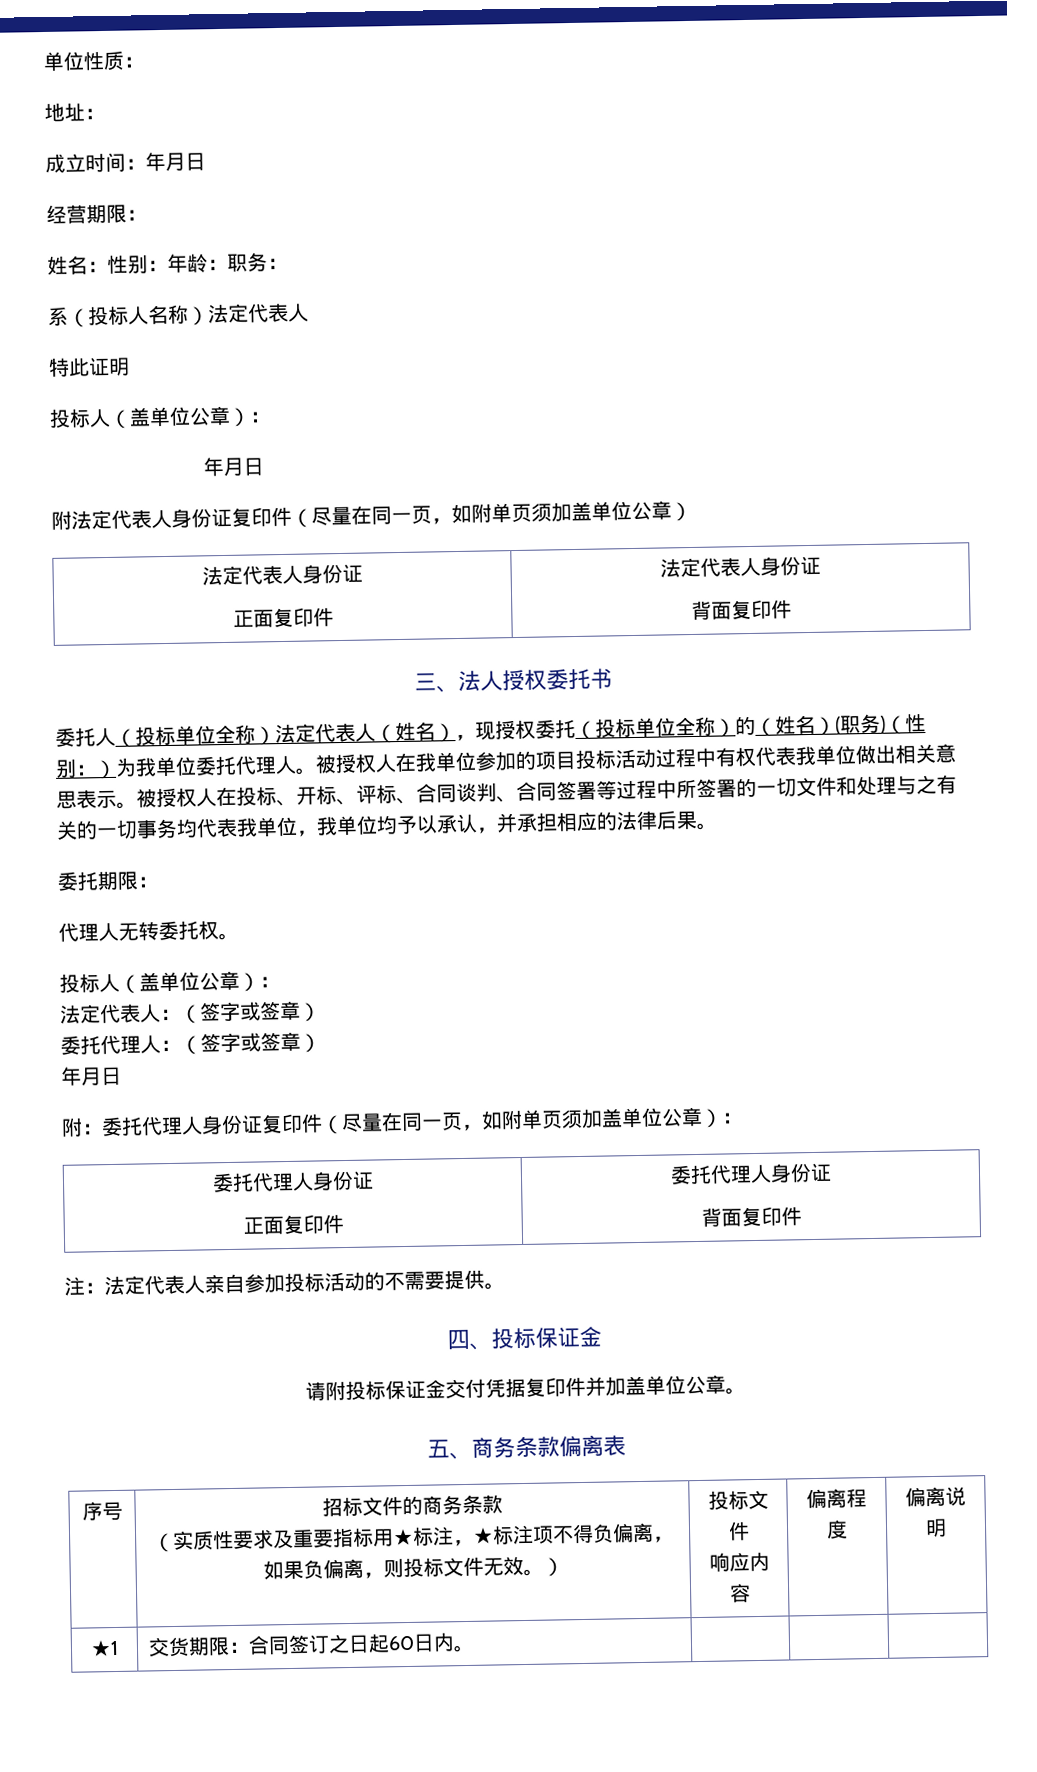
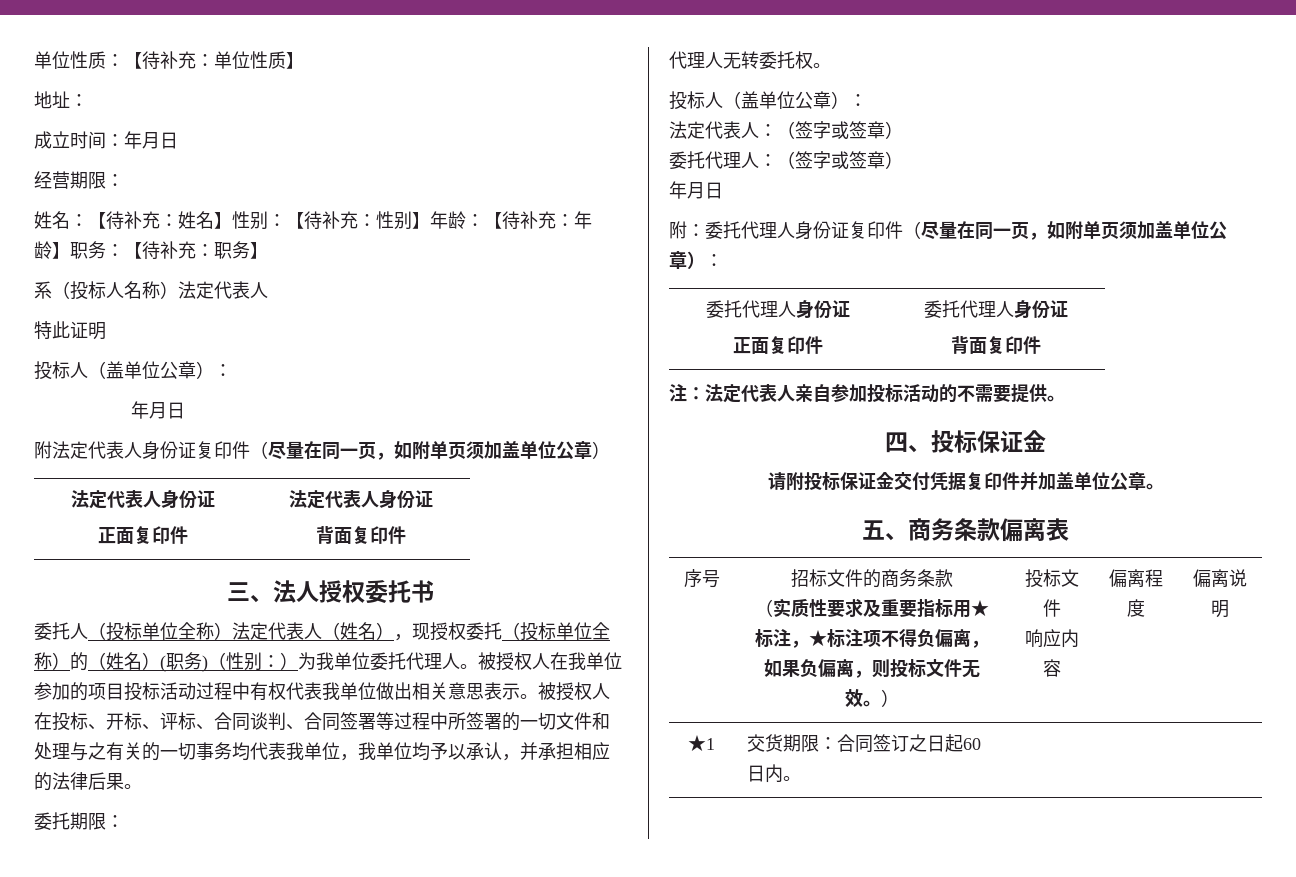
- 单位性质：
+ 单位性质：【待补充：单位性质】
- 姓名：性别：年龄：职务：
+ 姓名：【待补充：姓名】性别：【待补充：性别】年龄：【待补充：年龄】职务：【待补充：职务】

